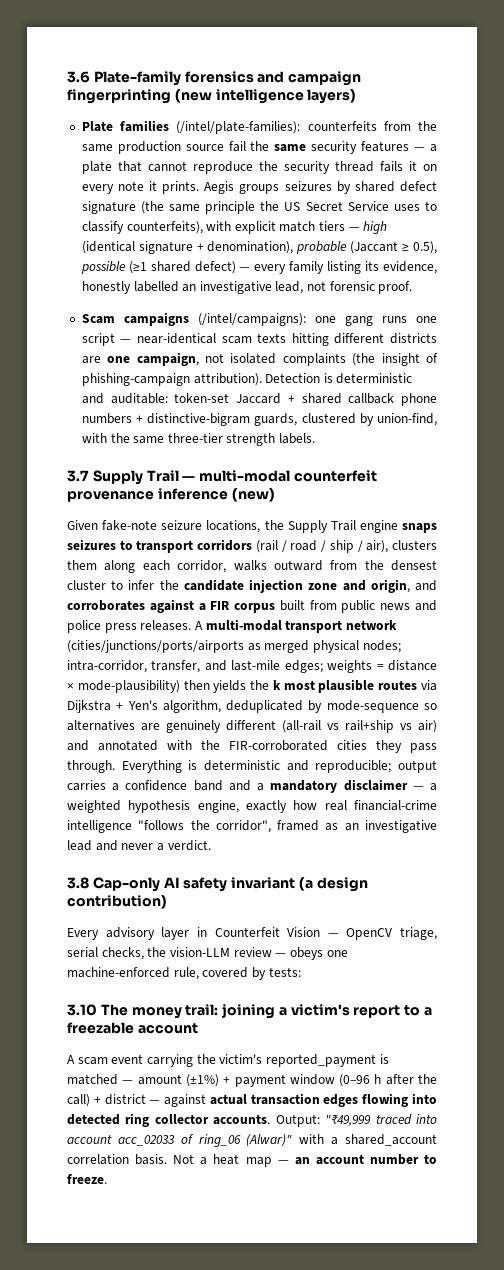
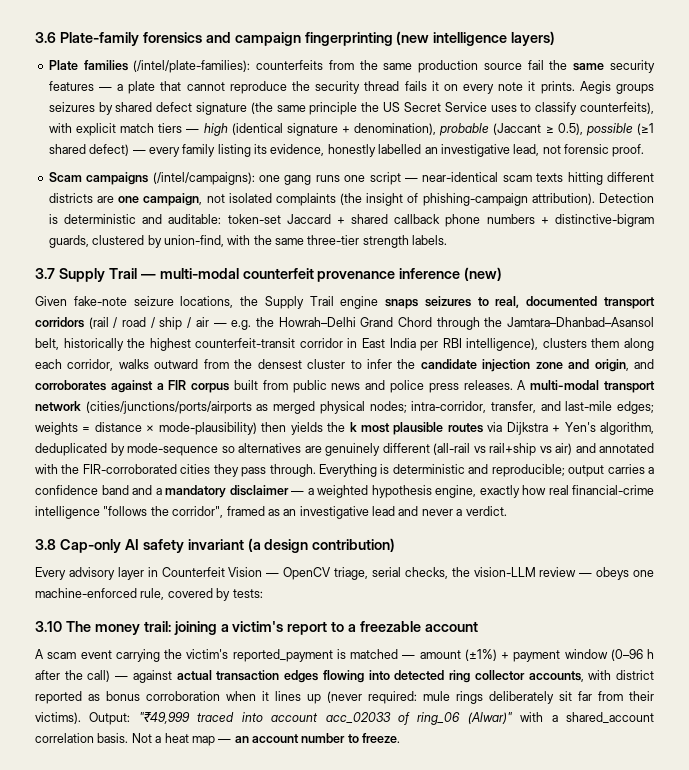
- Given fake-note seizure locations, the Supply Trail engine snaps seizures to transport corridors (rail / road / ship / air), clusters them along each corridor, walks outward from the densest cluster to infer the candidate injection zone and origin, and corroborates against a FIR corpus built from public news and police press releases.
+ Given fake-note seizure locations, the Supply Trail engine snaps seizures to real, documented transport corridors (rail / road / ship / air — e.g. the Howrah–Delhi Grand Chord through the Jamtara–Dhanbad–Asansol belt, historically the highest counterfeit-transit corridor in East India per RBI intelligence), clusters them along each corridor, walks outward from the densest cluster to infer the candidate injection zone and origin, and corroborates against a FIR corpus built from public news and police press releases.
- A scam event carrying the victim's reported_payment is matched — amount (±1%) + payment window (0–96 h after the call) + district — against actual transaction edges flowing into detected ring collector accounts.
+ A scam event carrying the victim's reported_payment is matched — amount (±1%) + payment window (0–96 h after the call) — against actual transaction edges flowing into detected ring collector accounts, with district reported as bonus corroboration when it lines up (never required: mule rings deliberately sit far from their victims).

